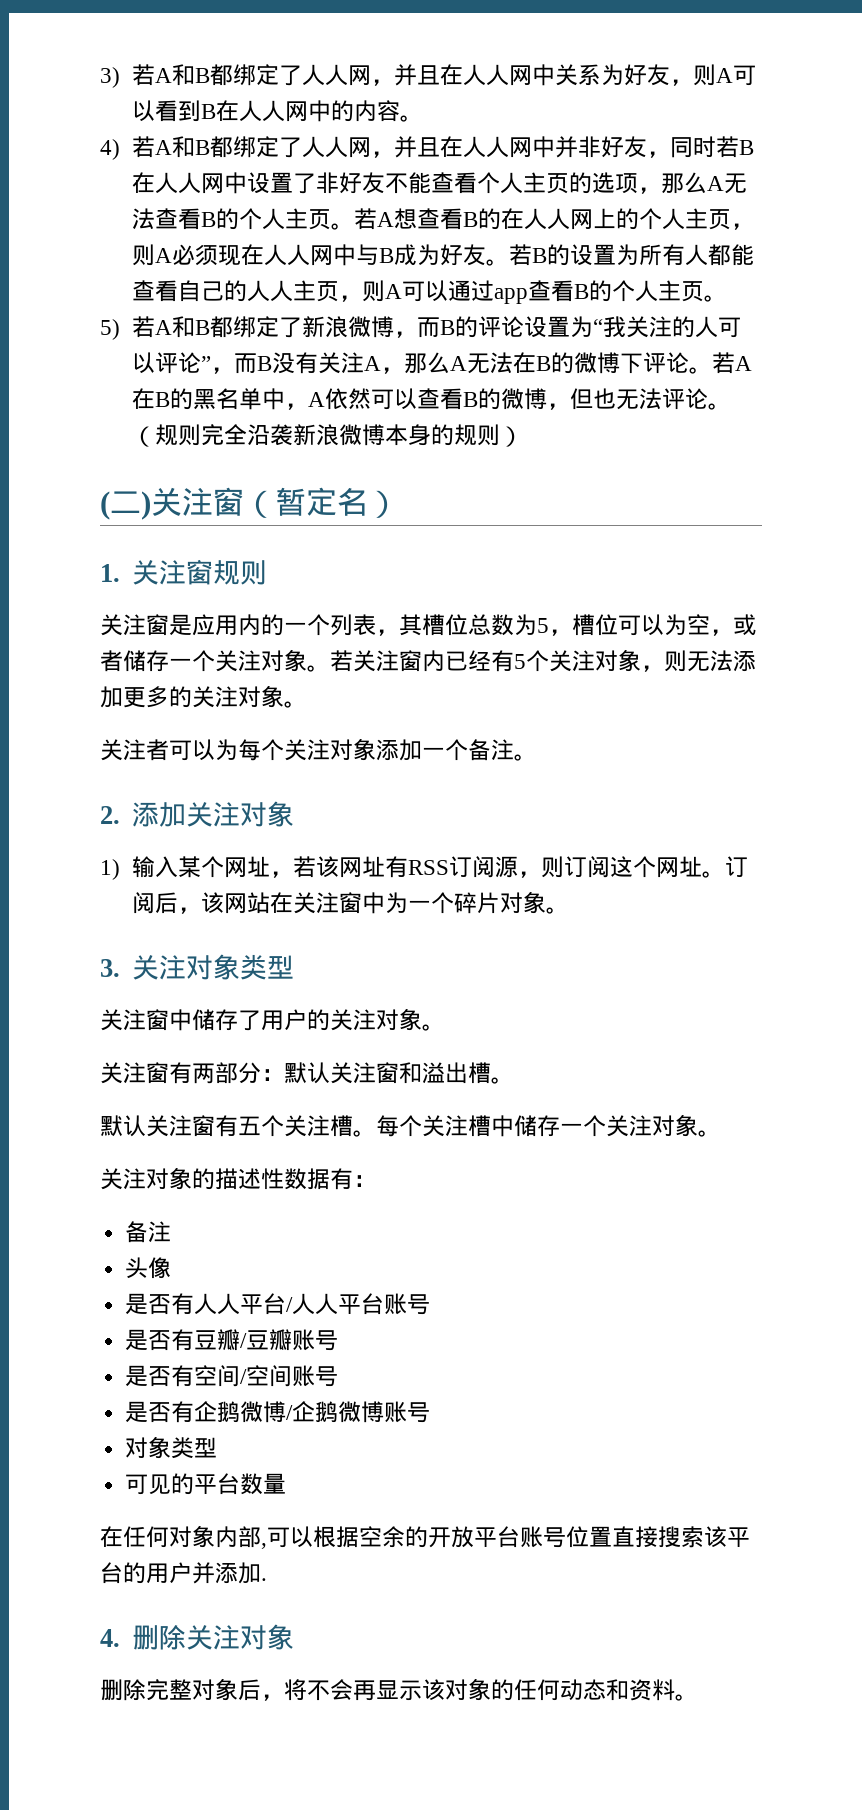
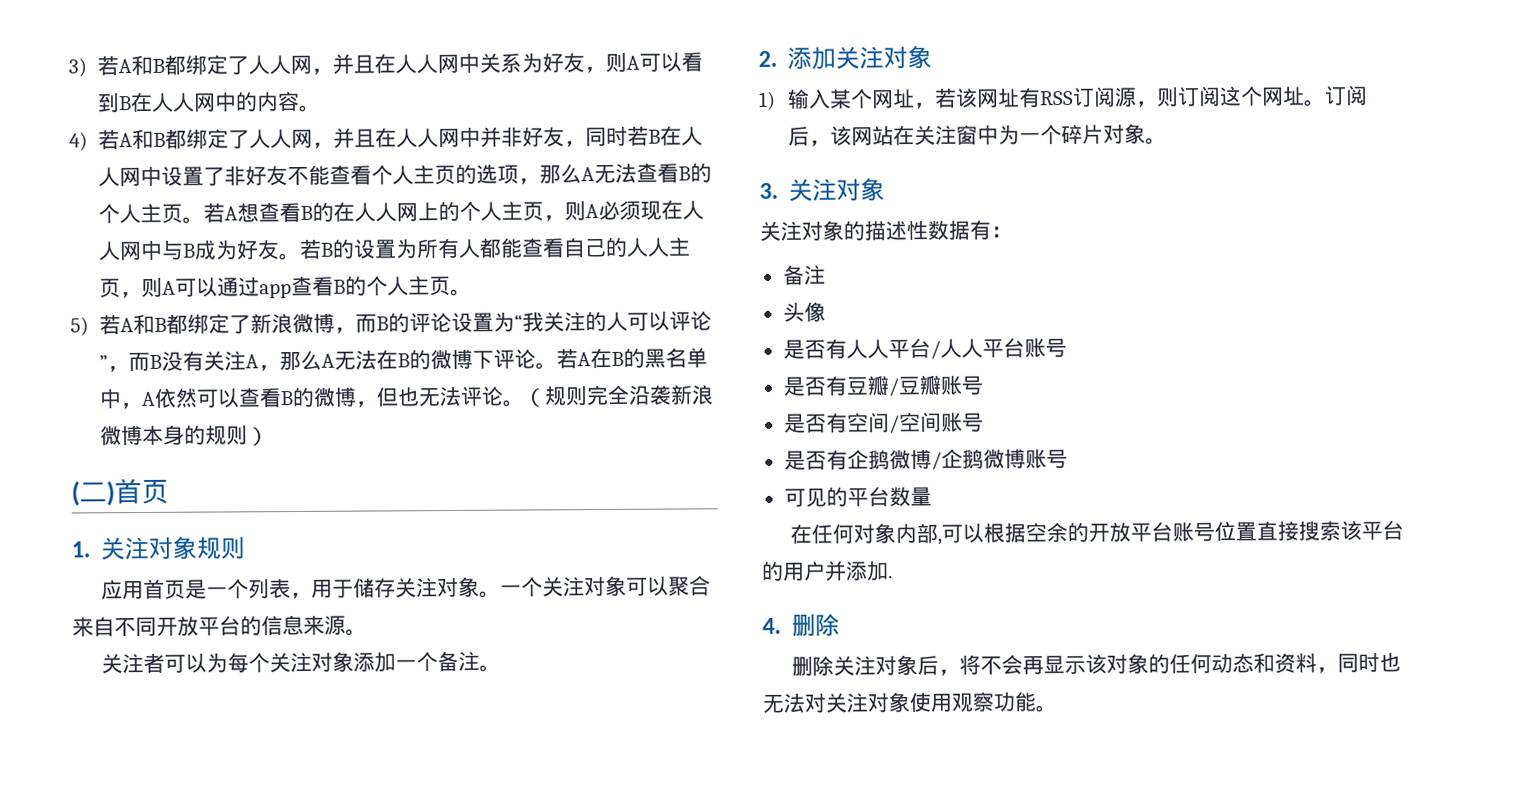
- (二)关注窗（暂定名）
+ (二)首页
- 1.关注窗规则
+ 1.关注对象规则
- 关注窗是应用内的一个列表，其槽位总数为5，槽位可以为空，或者储存一个关注对象。若关注窗内已经有5个关注对象，则无法添加更多的关注对象。
+ 应用首页是一个列表，用于储存关注对象。一个关注对象可以聚合来自不同开放平台的信息来源。
- 3.关注对象类型
- 关注窗中储存了用户的关注对象。
- 关注窗有两部分：默认关注窗和溢出槽。
- 默认关注窗有五个关注槽。每个关注槽中储存一个关注对象。
+ 3.关注对象
  是否有企鹅微博/企鹅微博账号
- 对象类型
- 4.删除关注对象
- 删除完整对象后，将不会再显示该对象的任何动态和资料。
+ 4.删除
+ 删除关注对象后，将不会再显示该对象的任何动态和资料，同时也无法对关注对象使用观察功能。

